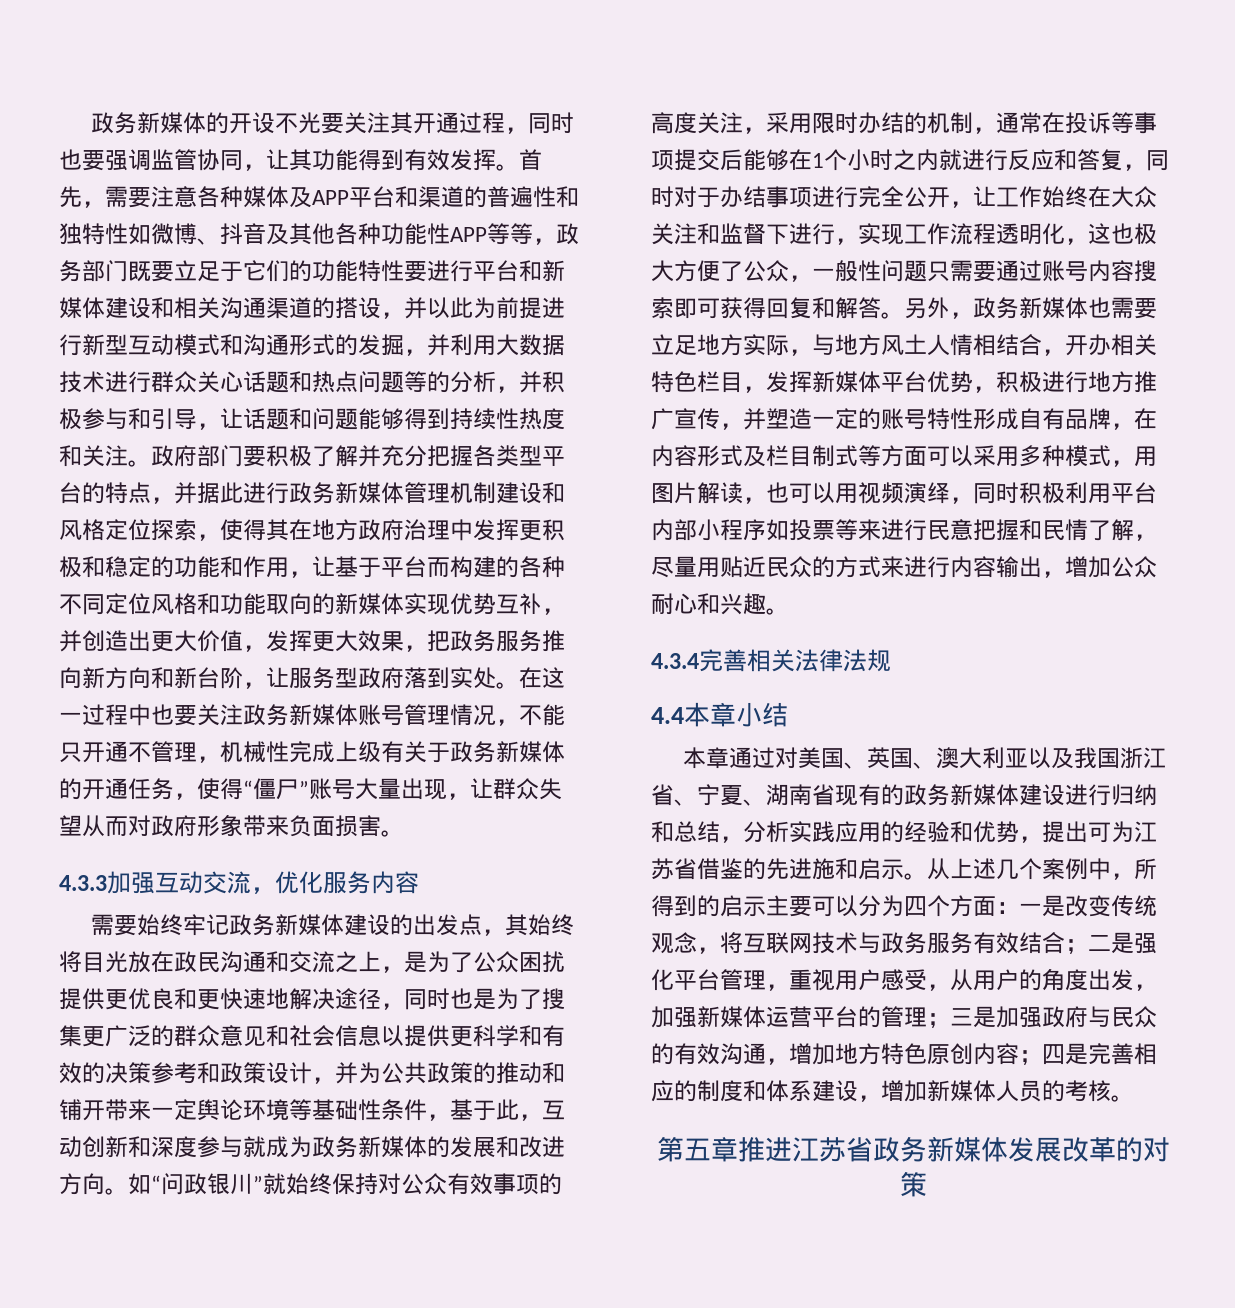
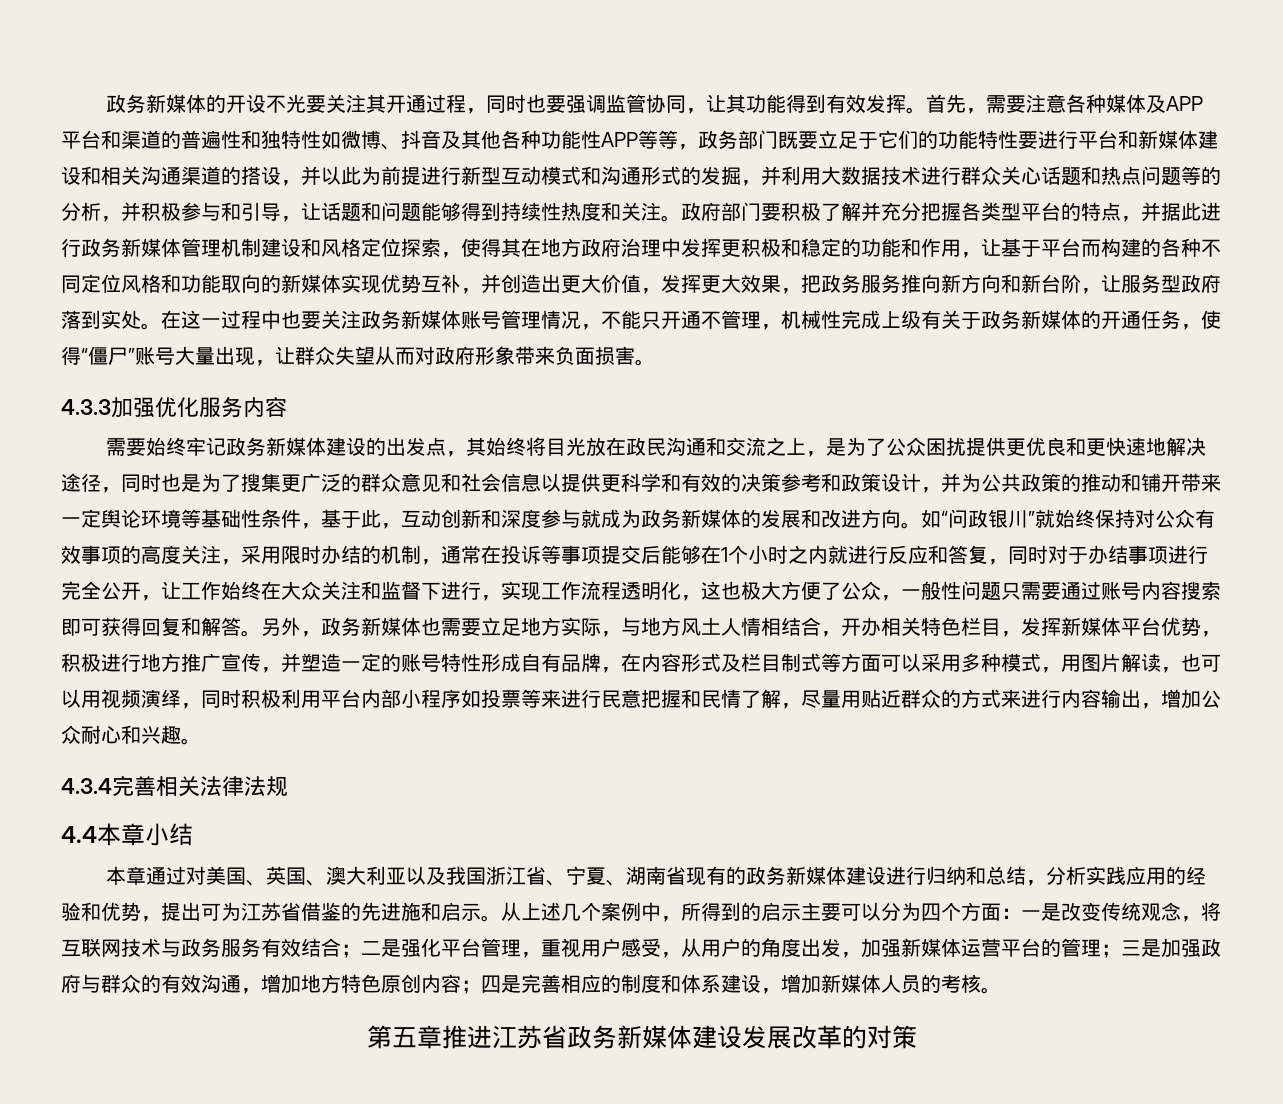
- 4.3.3加强互动交流，优化服务内容
+ 4.3.3加强优化服务内容
- 另外，政务新媒体也需要立足地方实际，与地方风土人情相结合，开办相关特色栏目，发挥新媒体平台优势，积极进行地方推广宣传，并塑造一定的账号特性形成自有品牌，在内容形式及栏目制式等方面可以采用多种模式，用图片解读，也可以用视频演绎，同时积极利用平台内部小程序如投票等来进行民意把握和民情了解，尽量用贴近民众的方式来进行内容输出，增加公众耐心和兴趣。
+ 另外，政务新媒体也需要立足地方实际，与地方风土人情相结合，开办相关特色栏目，发挥新媒体平台优势，积极进行地方推广宣传，并塑造一定的账号特性形成自有品牌，在内容形式及栏目制式等方面可以采用多种模式，用图片解读，也可以用视频演绎，同时积极利用平台内部小程序如投票等来进行民意把握和民情了解，尽量用贴近群众的方式来进行内容输出，增加公众耐心和兴趣。
- 三是加强政府与民众的有效沟通，增加地方特色原创内容；
+ 三是加强政府与群众的有效沟通，增加地方特色原创内容；
- 第五章推进江苏省政务新媒体发展改革的对策
+ 第五章推进江苏省政务新媒体建设发展改革的对策

